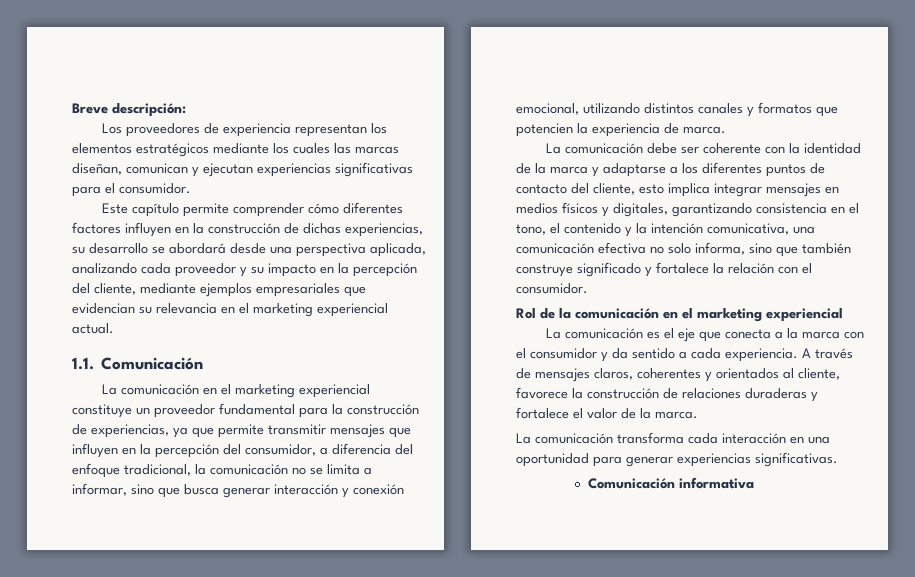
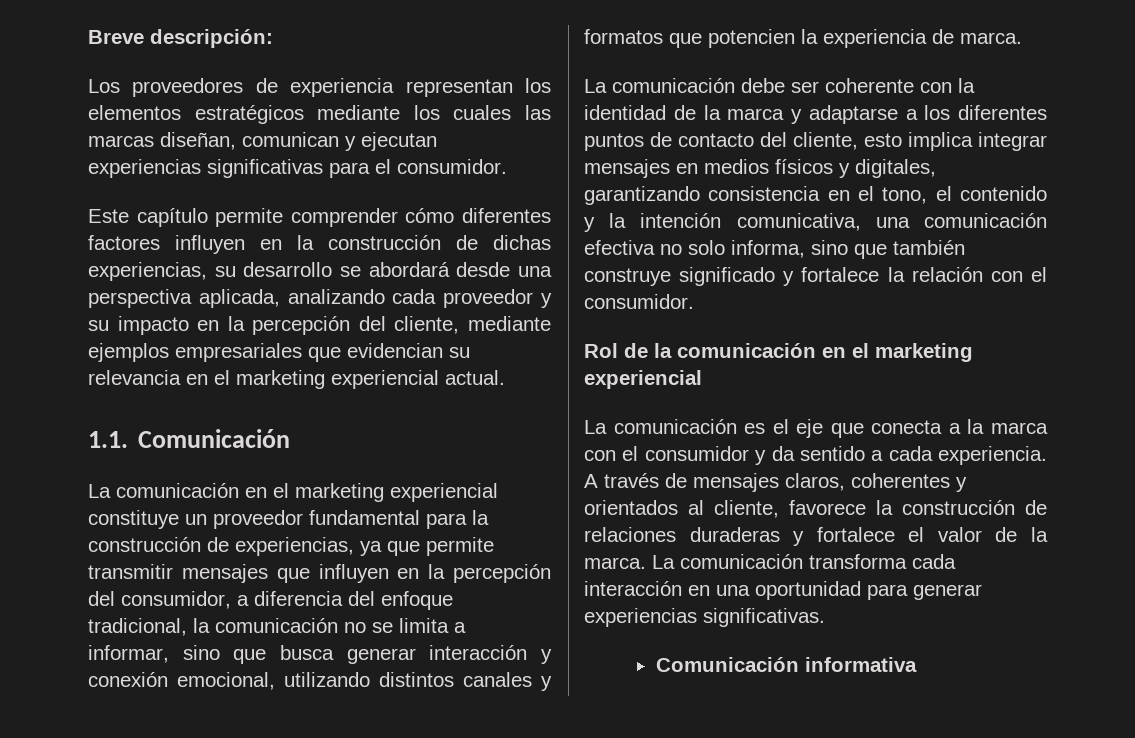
- A través de mensajes claros, coherentes y orientados al cliente, favorece la construcción de relaciones duraderas y fortalece el valor de la marca.
- La comunicación transforma cada interacción en una oportunidad para generar experiencias significativas.
+ A través de mensajes claros, coherentes y orientados al cliente, favorece la construcción de relaciones duraderas y fortalece el valor de la marca. La comunicación transforma cada interacción en una oportunidad para generar experiencias significativas.

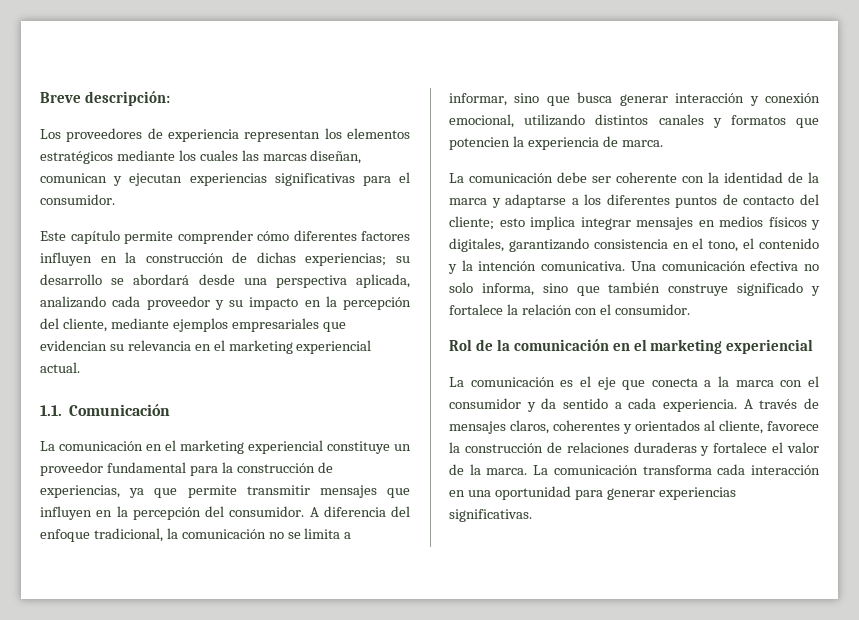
- Este capítulo permite comprender cómo diferentes factores influyen en la construcción de dichas experiencias, su desarrollo se abordará desde una perspectiva aplicada, analizando cada proveedor y su impacto en la percepción del cliente, mediante ejemplos empresariales que evidencian su relevancia en el marketing experiencial actual.
+ Este capítulo permite comprender cómo diferentes factores influyen en la construcción de dichas experiencias; su desarrollo se abordará desde una perspectiva aplicada, analizando cada proveedor y su impacto en la percepción del cliente, mediante ejemplos empresariales que evidencian su relevancia en el marketing experiencial actual.
- La comunicación en el marketing experiencial constituye un proveedor fundamental para la construcción de experiencias, ya que permite transmitir mensajes que influyen en la percepción del consumidor, a diferencia del enfoque tradicional, la comunicación no se limita a informar, sino que busca generar interacción y conexión emocional, utilizando distintos canales y formatos que potencien la experiencia de marca.
+ La comunicación en el marketing experiencial constituye un proveedor fundamental para la construcción de experiencias, ya que permite transmitir mensajes que influyen en la percepción del consumidor. A diferencia del enfoque tradicional, la comunicación no se limita a informar, sino que busca generar interacción y conexión emocional, utilizando distintos canales y formatos que potencien la experiencia de marca.
- La comunicación debe ser coherente con la identidad de la marca y adaptarse a los diferentes puntos de contacto del cliente, esto implica integrar mensajes en medios físicos y digitales, garantizando consistencia en el tono, el contenido y la intención comunicativa, una comunicación efectiva no solo informa, sino que también construye significado y fortalece la relación con el consumidor.
+ La comunicación debe ser coherente con la identidad de la marca y adaptarse a los diferentes puntos de contacto del cliente; esto implica integrar mensajes en medios físicos y digitales, garantizando consistencia en el tono, el contenido y la intención comunicativa. Una comunicación efectiva no solo informa, sino que también construye significado y fortalece la relación con el consumidor.
- Comunicación informativa

